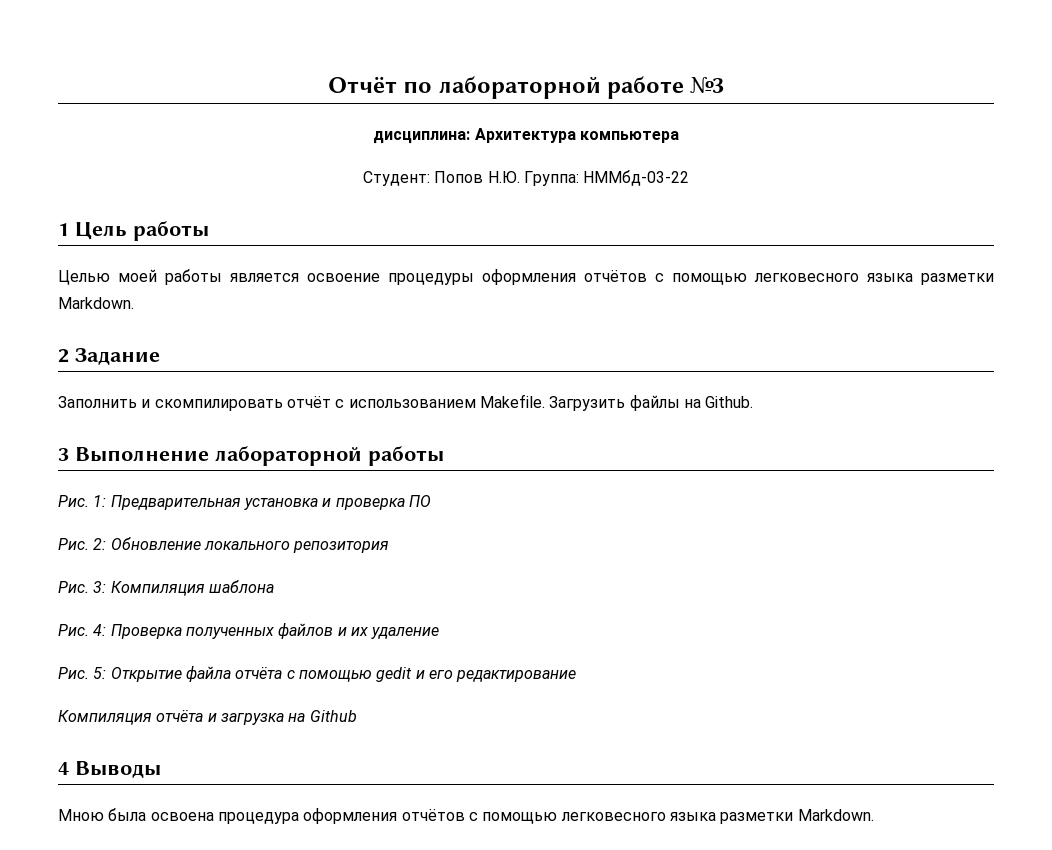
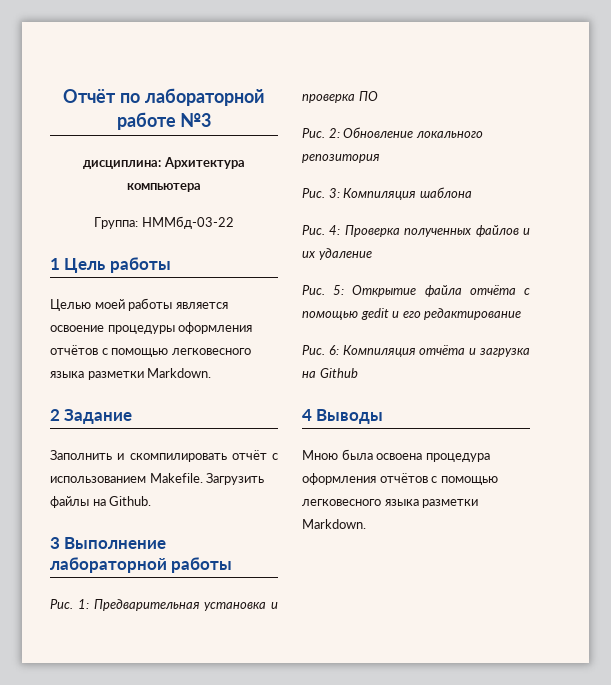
- Студент: Попов Н.Ю. Группа: НММбд-03-22
+ Группа: НММбд-03-22
- Компиляция отчёта и загрузка на Github
+ Рис. 6: Компиляция отчёта и загрузка на Github

